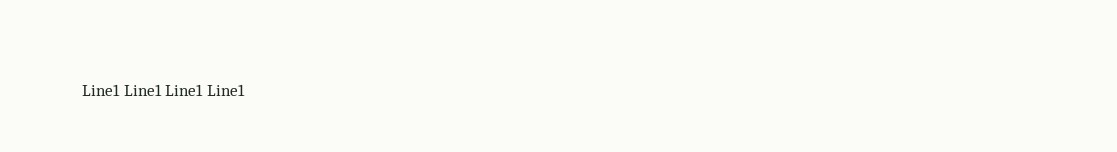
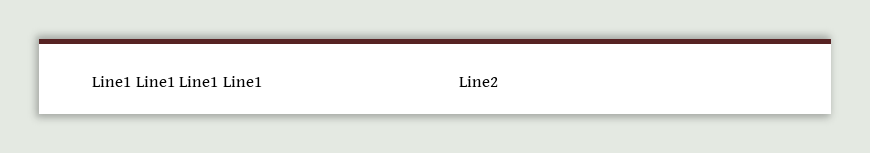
+ Line2

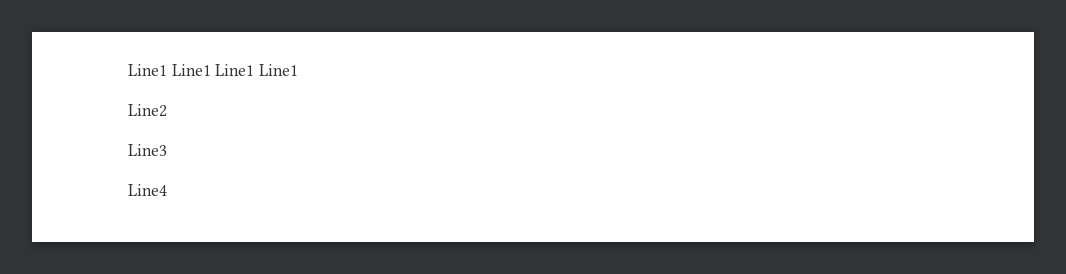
+ Line3
+ Line4

